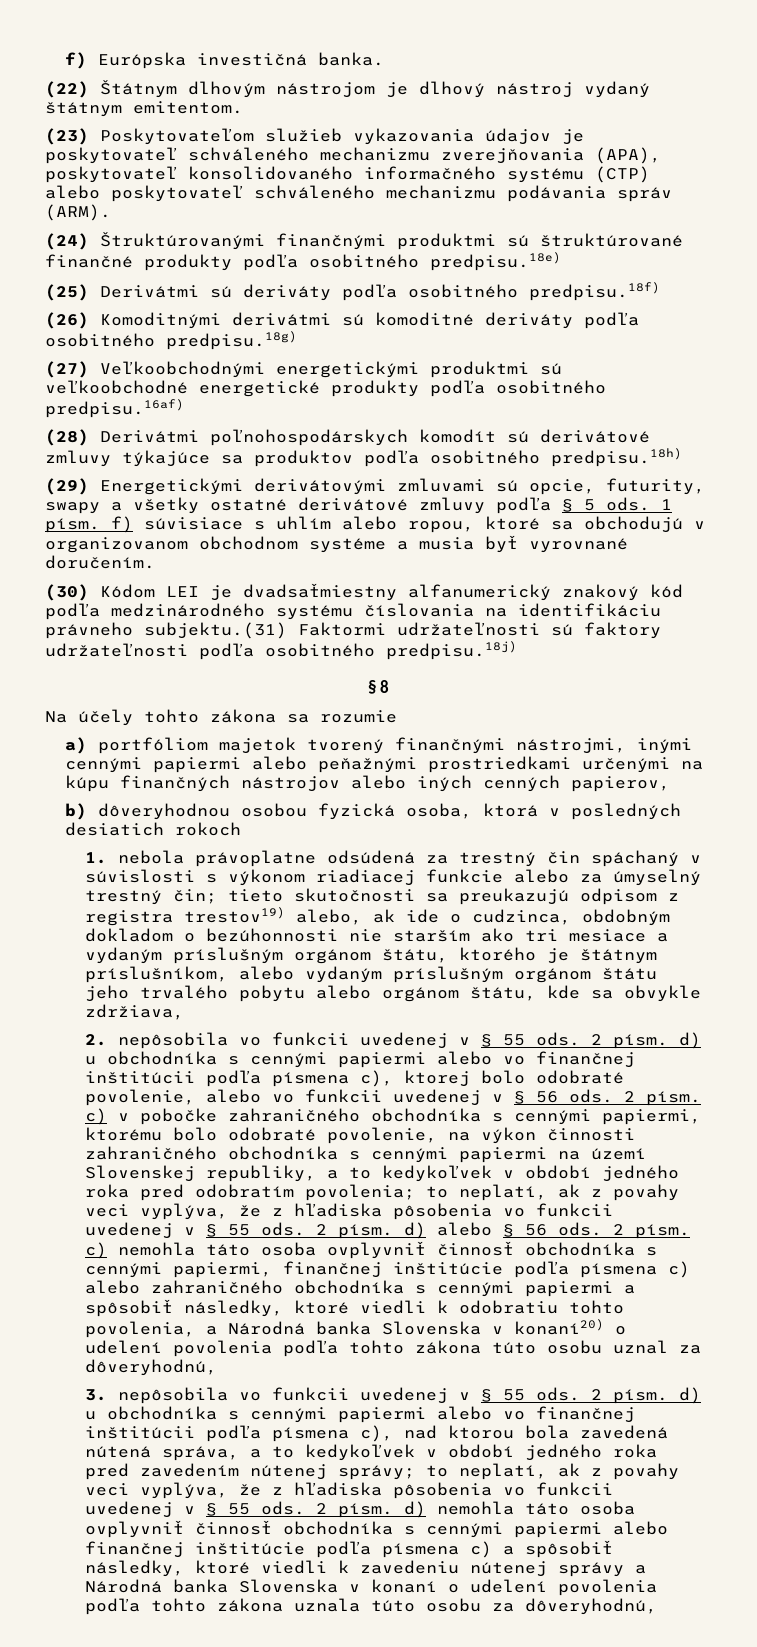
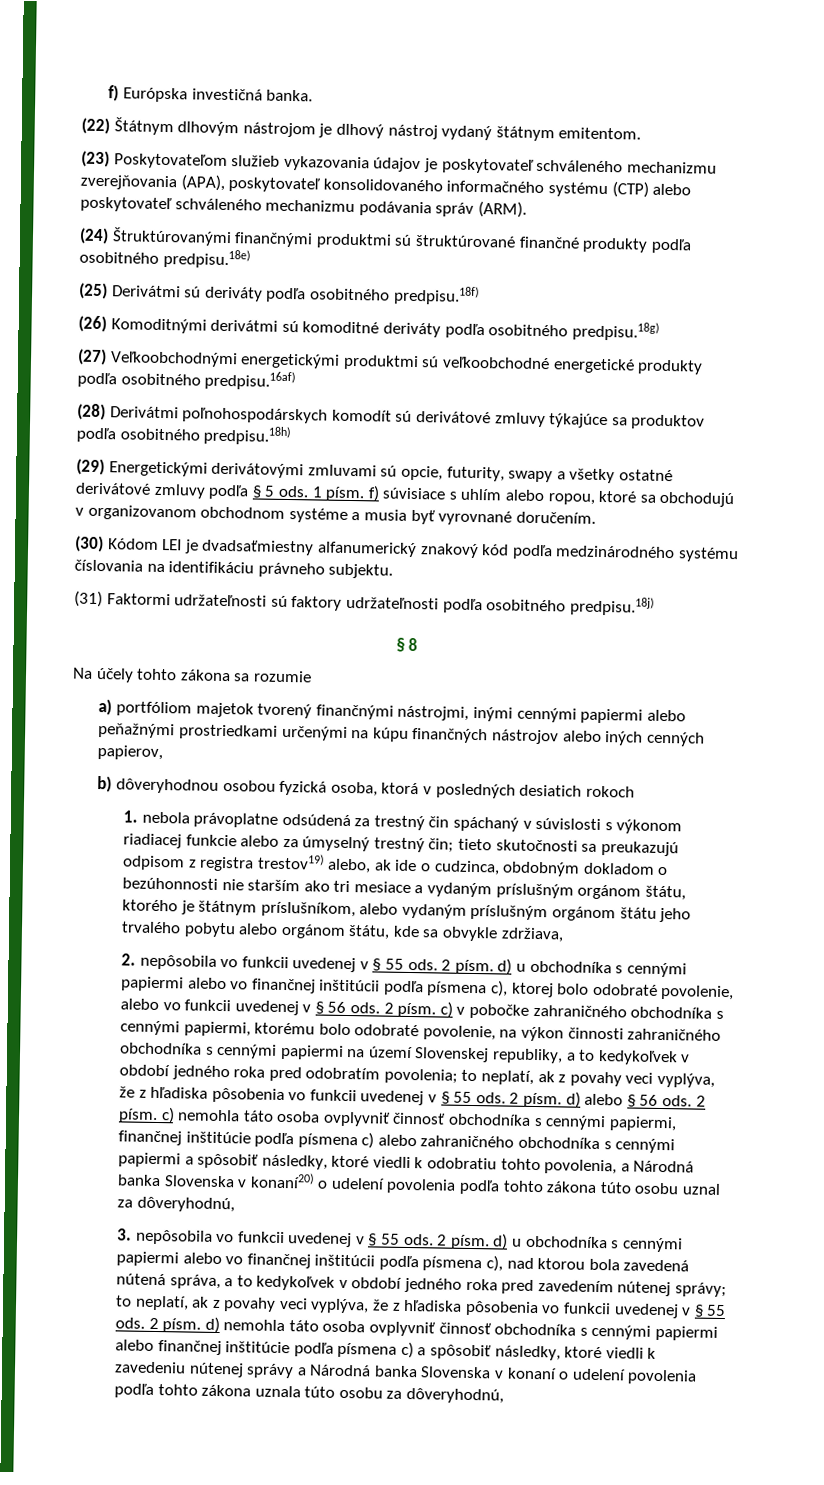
- (30) Kódom LEI je dvadsaťmiestny alfanumerický znakový kód podľa medzinárodného systému číslovania na identifikáciu právneho subjektu.(31) Faktormi udržateľnosti sú faktory udržateľnosti podľa osobitného predpisu.18j)
+ (30) Kódom LEI je dvadsaťmiestny alfanumerický znakový kód podľa medzinárodného systému číslovania na identifikáciu právneho subjektu.
+ (31) Faktormi udržateľnosti sú faktory udržateľnosti podľa osobitného predpisu.18j)

